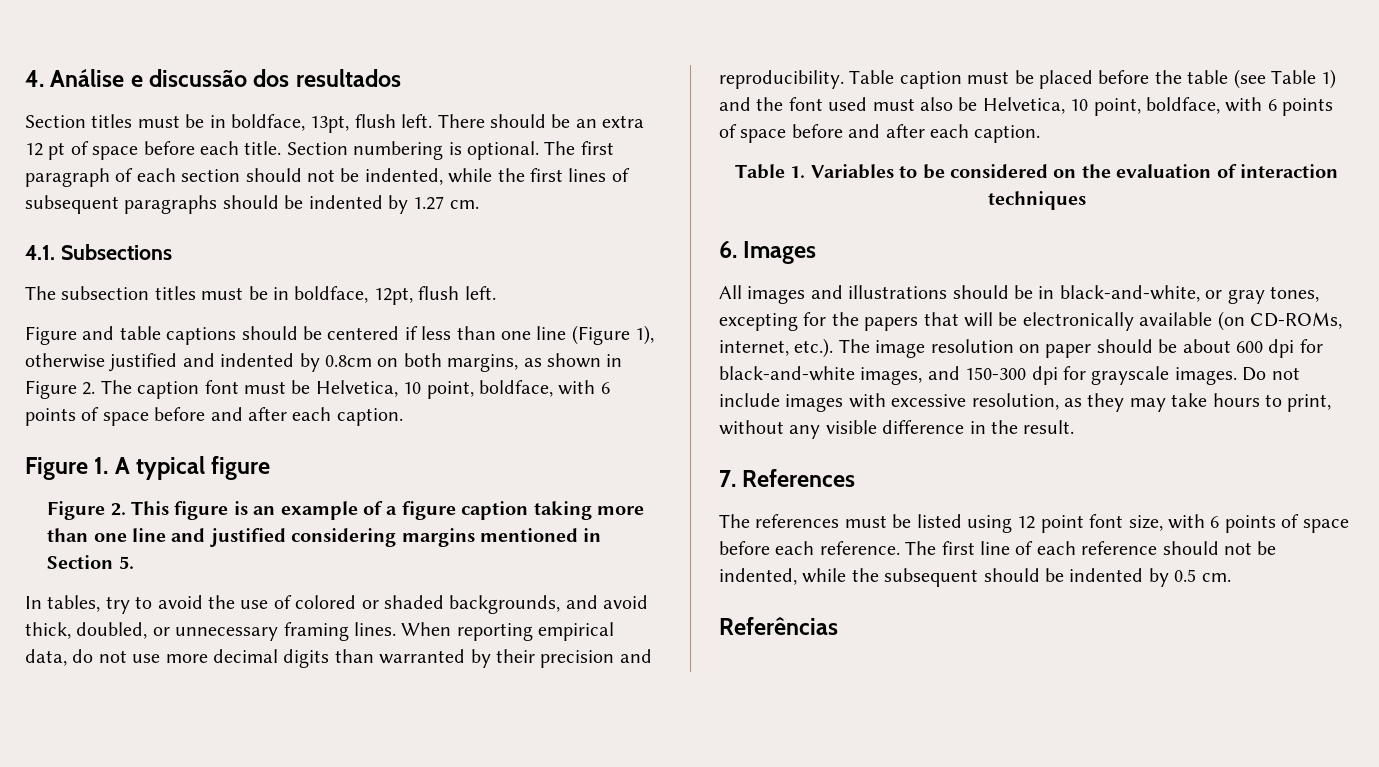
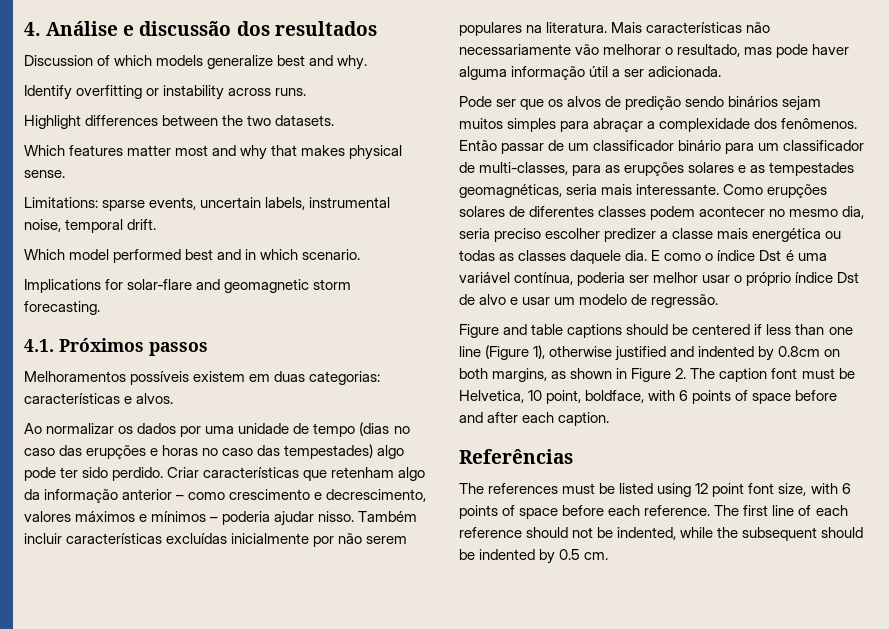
- Section titles must be in boldface, 13pt, flush left. There should be an extra 12 pt of space before each title. Section numbering is optional. The first paragraph of each section should not be indented, while the first lines of subsequent paragraphs should be indented by 1.27 cm.
- 4.1. Subsections
- The subsection titles must be in boldface, 12pt, flush left.
+ Discussion of which models generalize best and why.
+ Identify overfitting or instability across runs.
+ Highlight differences between the two datasets.
+ Which features matter most and why that makes physical sense.
+ Limitations: sparse events, uncertain labels, instrumental noise, temporal drift.
+ Which model performed best and in which scenario.
+ Implications for solar‐flare and geomagnetic storm forecasting.
+ 4.1. Próximos passos
+ Melhoramentos possíveis existem em duas categorias: características e alvos.
+ Ao normalizar os dados por uma unidade de tempo (dias no caso das erupções e horas no caso das tempestades) algo pode ter sido perdido. Criar características que retenham algo da informação anterior – como crescimento e decrescimento, valores máximos e mínimos – poderia ajudar nisso. Também incluir características excluídas inicialmente por não serem populares na literatura. Mais características não necessariamente vão melhorar o resultado, mas pode haver alguma informação útil a ser adicionada.
+ Pode ser que os alvos de predição sendo binários sejam muitos simples para abraçar a complexidade dos fenômenos. Então passar de um classificador binário para um classificador de multi-classes, para as erupções solares e as tempestades geomagnéticas, seria mais interessante. Como erupções solares de diferentes classes podem acontecer no mesmo dia, seria preciso escolher predizer a classe mais energética ou todas as classes daquele dia. E como o índice Dst é uma variável contínua, poderia ser melhor usar o próprio índice Dst de alvo e usar um modelo de regressão.
- Figure 1. A typical figure
- Figure 2. This figure is an example of a figure caption taking more than one line and justified considering margins mentioned in Section 5.
- In tables, try to avoid the use of colored or shaded backgrounds, and avoid thick, doubled, or unnecessary framing lines. When reporting empirical data, do not use more decimal digits than warranted by their precision and reproducibility. Table caption must be placed before the table (see Table 1) and the font used must also be Helvetica, 10 point, boldface, with 6 points of space before and after each caption.
- Table 1. Variables to be considered on the evaluation of interaction techniques
- 6. Images
- All images and illustrations should be in black-and-white, or gray tones, excepting for the papers that will be electronically available (on CD-ROMs, internet, etc.). The image resolution on paper should be about 600 dpi for black-and-white images, and 150-300 dpi for grayscale images. Do not include images with excessive resolution, as they may take hours to print, without any visible difference in the result.
- 7. References
+ Referências
- Referências

